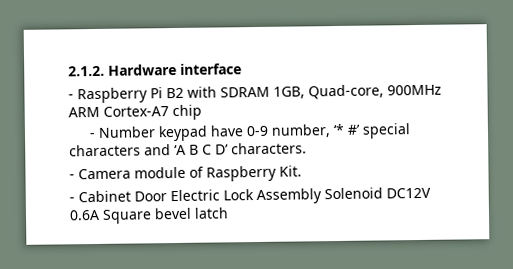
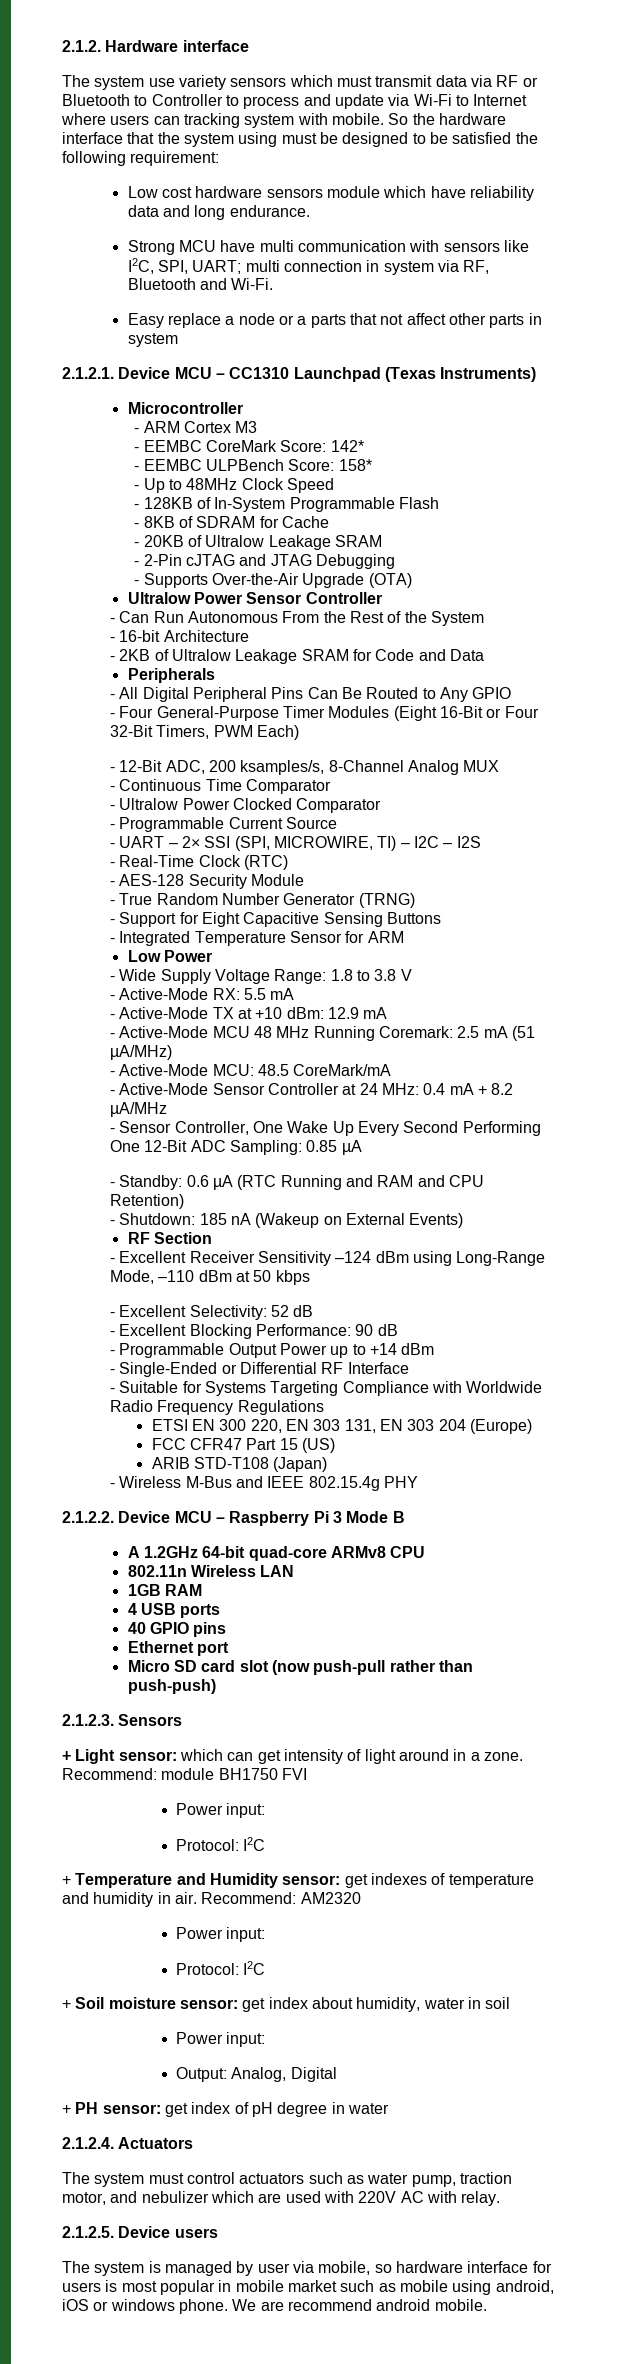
- - Raspberry Pi B2 with SDRAM 1GB, Quad-core, 900MHz ARM Cortex-A7 chip
- - Number keypad have 0-9 number, ‘* #’ special characters and ‘A B C D’ characters.
- - Camera module of Raspberry Kit.
- - Cabinet Door Electric Lock Assembly Solenoid DC12V 0.6A Square bevel latch
+ The system use variety sensors which must transmit data via RF or Bluetooth to Controller to process and update via Wi-Fi to Internet where users can tracking system with mobile. So the hardware interface that the system using must be designed to be satisfied the following requirement:
+ Low cost hardware sensors module which have reliability data and long endurance.
+ Strong MCU have multi communication with sensors like I2C, SPI, UART; multi connection in system via RF, Bluetooth and Wi-Fi.
+ Easy replace a node or a parts that not affect other parts in system
+ 2.1.2.1. Device MCU – CC1310 Launchpad (Texas Instruments)
+ Microcontroller
+ - ARM Cortex M3
+ - EEMBC CoreMark Score: 142*
+ - EEMBC ULPBench Score: 158*
+ - Up to 48MHz Clock Speed
+ - 128KB of In-System Programmable Flash
+ - 8KB of SDRAM for Cache
+ - 20KB of Ultralow Leakage SRAM
+ - 2-Pin cJTAG and JTAG Debugging
+ - Supports Over-the-Air Upgrade (OTA)
+ Ultralow Power Sensor Controller
+ - Can Run Autonomous From the Rest of the System
+ - 16-bit Architecture
+ - 2KB of Ultralow Leakage SRAM for Code and Data
+ Peripherals
+ - All Digital Peripheral Pins Can Be Routed to Any GPIO
+ - Four General-Purpose Timer Modules (Eight 16-Bit or Four 32-Bit Timers, PWM Each)
+ - 12-Bit ADC, 200 ksamples/s, 8-Channel Analog MUX
+ - Continuous Time Comparator
+ - Ultralow Power Clocked Comparator
+ - Programmable Current Source
+ - UART – 2× SSI (SPI, MICROWIRE, TI) – I2C – I2S
+ - Real-Time Clock (RTC)
+ - AES-128 Security Module
+ - True Random Number Generator (TRNG)
+ - Support for Eight Capacitive Sensing Buttons
+ - Integrated Temperature Sensor for ARM
+ Low Power
+ - Wide Supply Voltage Range: 1.8 to 3.8 V
+ - Active-Mode RX: 5.5 mA
+ - Active-Mode TX at +10 dBm: 12.9 mA
+ - Active-Mode MCU 48 MHz Running Coremark: 2.5 mA (51 µA/MHz)
+ - Active-Mode MCU: 48.5 CoreMark/mA
+ - Active-Mode Sensor Controller at 24 MHz: 0.4 mA + 8.2 µA/MHz
+ - Sensor Controller, One Wake Up Every Second Performing One 12-Bit ADC Sampling: 0.85 µA
+ - Standby: 0.6 µA (RTC Running and RAM and CPU Retention)
+ - Shutdown: 185 nA (Wakeup on External Events)
+ RF Section
+ - Excellent Receiver Sensitivity –124 dBm using Long-Range Mode, –110 dBm at 50 kbps
+ - Excellent Selectivity: 52 dB
+ - Excellent Blocking Performance: 90 dB
+ - Programmable Output Power up to +14 dBm
+ - Single-Ended or Differential RF Interface
+ - Suitable for Systems Targeting Compliance with Worldwide Radio Frequency Regulations
+ ETSI EN 300 220, EN 303 131, EN 303 204 (Europe)
+ FCC CFR47 Part 15 (US)
+ ARIB STD-T108 (Japan)
+ - Wireless M-Bus and IEEE 802.15.4g PHY
+ 2.1.2.2. Device MCU – Raspberry Pi 3 Mode B
+ A 1.2GHz 64-bit quad-core ARMv8 CPU
+ 802.11n Wireless LAN
+ 1GB RAM
+ 4 USB ports
+ 40 GPIO pins
+ Ethernet port
+ Micro SD card slot (now push-pull rather than push-push)
+ 2.1.2.3. Sensors
+ + Light sensor: which can get intensity of light around in a zone. Recommend: module BH1750 FVI
+ Power input:
+ Protocol: I2C
+ + Temperature and Humidity sensor: get indexes of temperature and humidity in air. Recommend: AM2320
+ Power input:
+ Protocol: I2C
+ + Soil moisture sensor: get index about humidity, water in soil
+ Power input:
+ Output: Analog, Digital
+ + PH sensor: get index of pH degree in water
+ 2.1.2.4. Actuators
+ The system must control actuators such as water pump, traction motor, and nebulizer which are used with 220V AC with relay.
+ 2.1.2.5. Device users
+ The system is managed by user via mobile, so hardware interface for users is most popular in mobile market such as mobile using android, iOS or windows phone. We are recommend android mobile.

